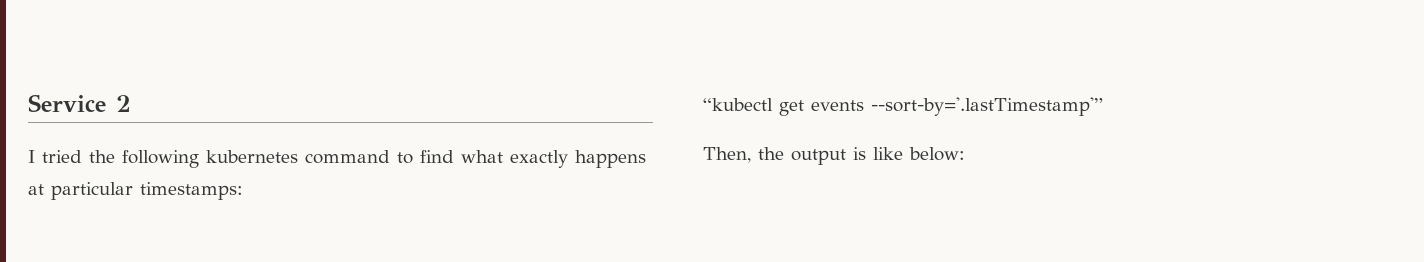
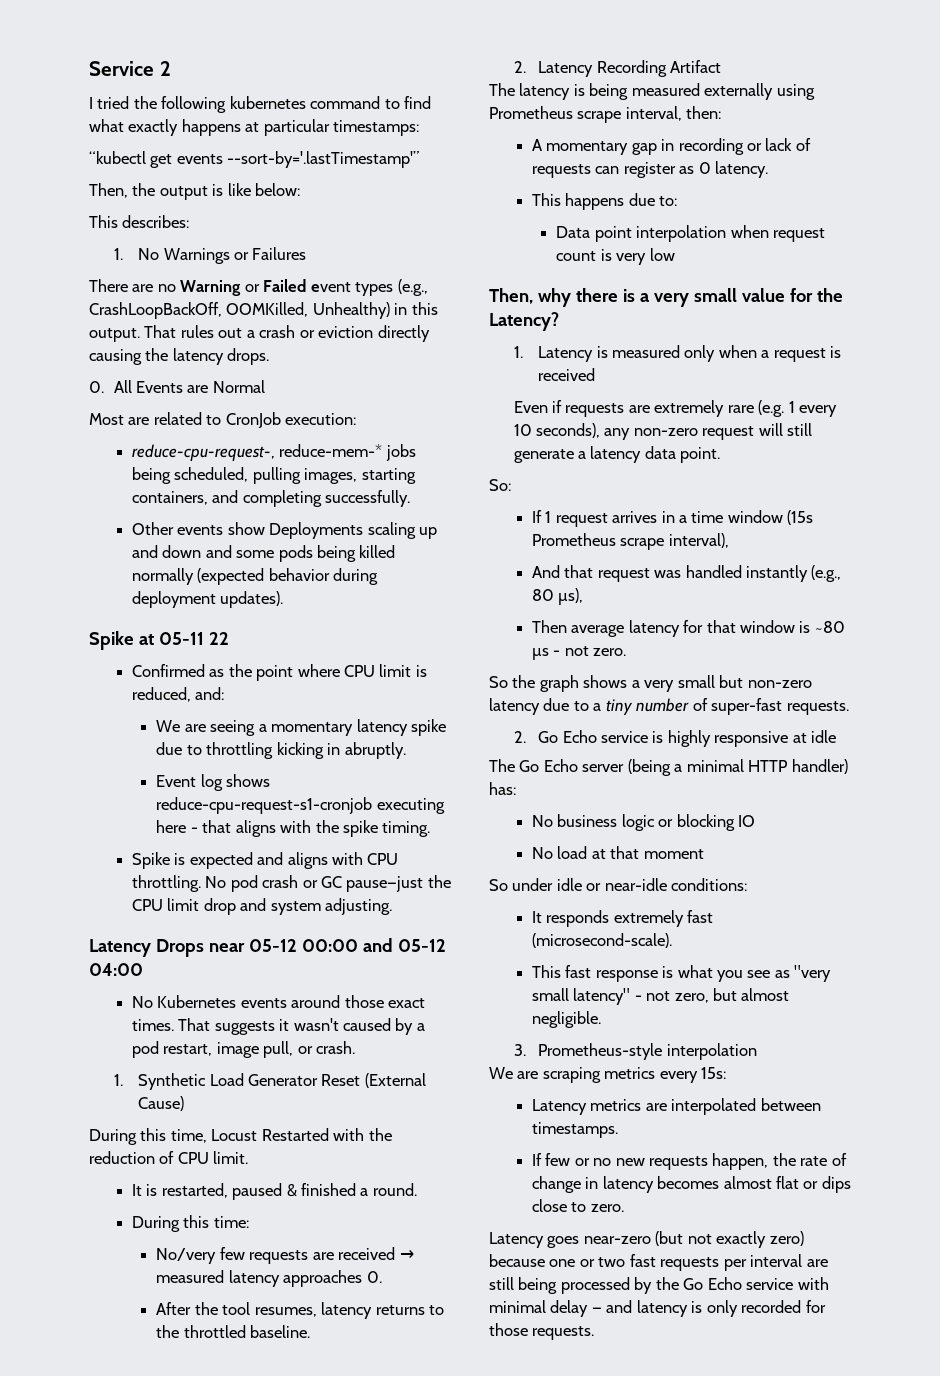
+ This describes:
+ 1. No Warnings or Failures
+ There are no Warning or Failed event types (e.g., CrashLoopBackOff, OOMKilled, Unhealthy) in this output. That rules out a crash or eviction directly causing the latency drops.
+ 0. All Events are Normal
+ Most are related to CronJob execution:
+ reduce-cpu-request-, reduce-mem-* jobs being scheduled, pulling images, starting containers, and completing successfully.
+ Other events show Deployments scaling up and down and some pods being killed normally (expected behavior during deployment updates).
+ Spike at 05-11 22
+ Confirmed as the point where CPU limit is reduced, and:
+ We are seeing a momentary latency spike due to throttling kicking in abruptly.
+ Event log shows reduce-cpu-request-s1-cronjob executing here - that aligns with the spike timing.
+ Spike is expected and aligns with CPU throttling. No pod crash or GC pause—just the CPU limit drop and system adjusting.
+ Latency Drops near 05-12 00:00 and 05-12 04:00
+ No Kubernetes events around those exact times. That suggests it wasn't caused by a pod restart, image pull, or crash.
+ 1. Synthetic Load Generator Reset (External Cause)
+ During this time, Locust Restarted with the reduction of CPU limit.
+ It is restarted, paused & finished a round.
+ During this time:
+ No/very few requests are received → measured latency approaches 0.
+ After the tool resumes, latency returns to the throttled baseline.
+ 2. Latency Recording Artifact
+ The latency is being measured externally using Prometheus scrape interval, then:
+ A momentary gap in recording or lack of requests can register as 0 latency.
+ This happens due to:
+ Data point interpolation when request count is very low
+ Then, why there is a very small value for the Latency?
+ 1. Latency is measured only when a request is received
+ Even if requests are extremely rare (e.g. 1 every 10 seconds), any non-zero request will still generate a latency data point.
+ So:
+ If 1 request arrives in a time window (15s Prometheus scrape interval),
+ And that request was handled instantly (e.g., 80 µs),
+ Then average latency for that window is ~80 µs - not zero.
+ So the graph shows a very small but non-zero latency due to a tiny number of super-fast requests.
+ 2. Go Echo service is highly responsive at idle
+ The Go Echo server (being a minimal HTTP handler) has:
+ No business logic or blocking IO
+ No load at that moment
+ So under idle or near-idle conditions:
+ It responds extremely fast (microsecond-scale).
+ This fast response is what you see as "very small latency" - not zero, but almost negligible.
+ 3. Prometheus-style interpolation
+ We are scraping metrics every 15s:
+ Latency metrics are interpolated between timestamps.
+ If few or no new requests happen, the rate of change in latency becomes almost flat or dips close to zero.
+ Latency goes near-zero (but not exactly zero) because one or two fast requests per interval are still being processed by the Go Echo service with minimal delay — and latency is only recorded for those requests.

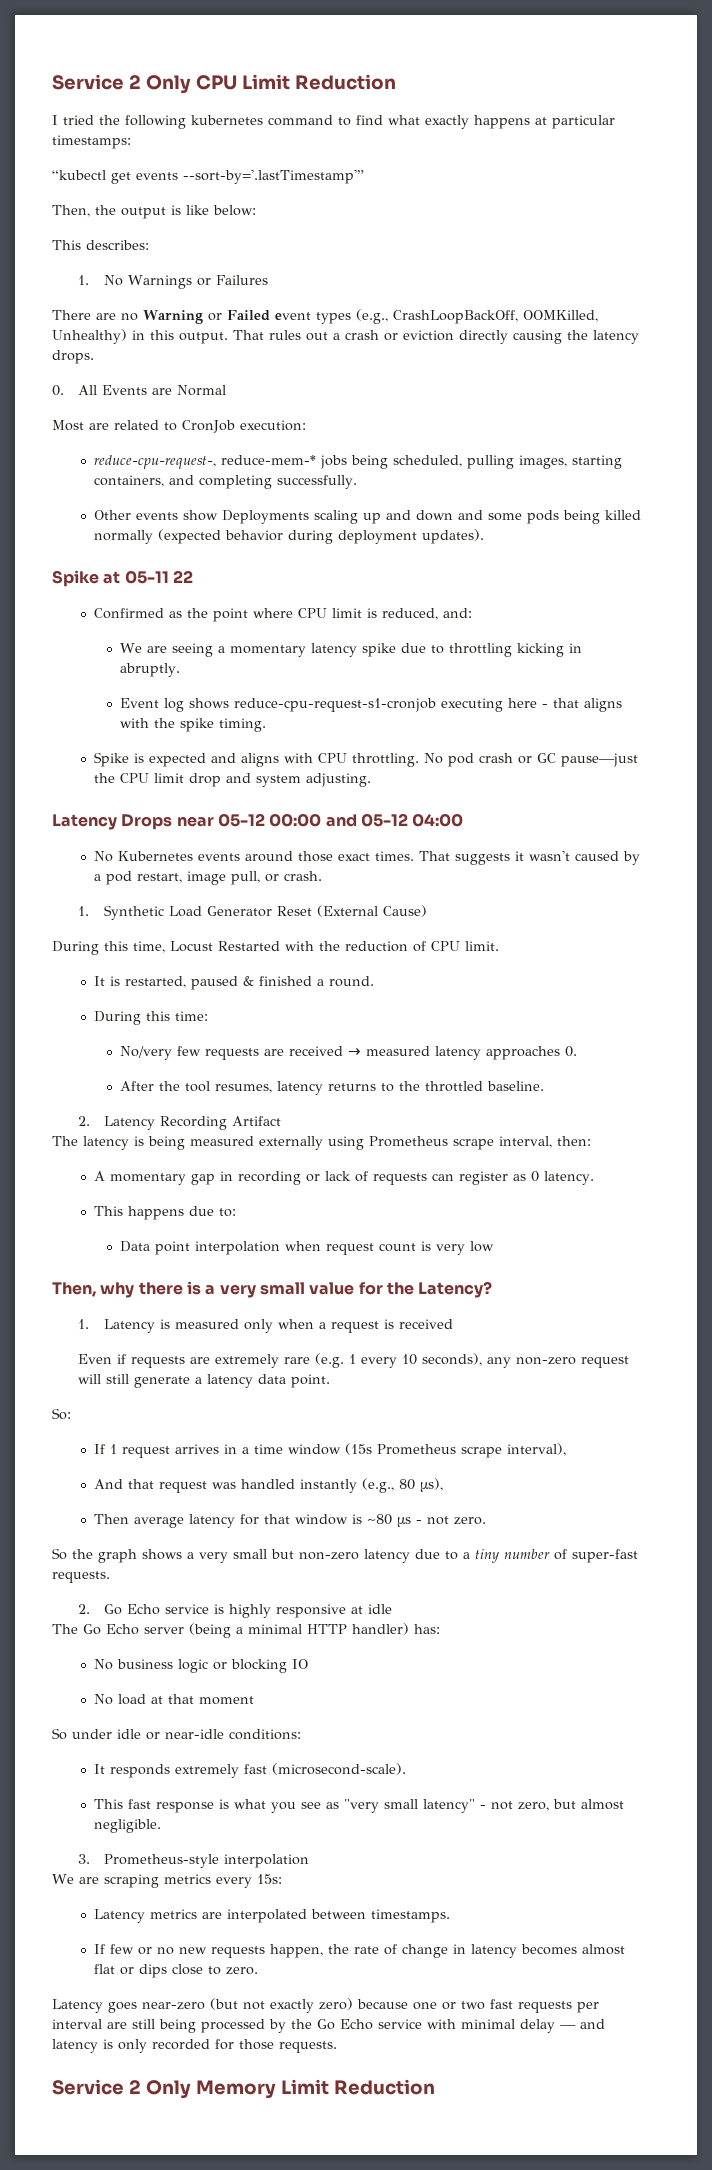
- Service 2
+ Service 2 Only CPU Limit Reduction
+ Service 2 Only Memory Limit Reduction

